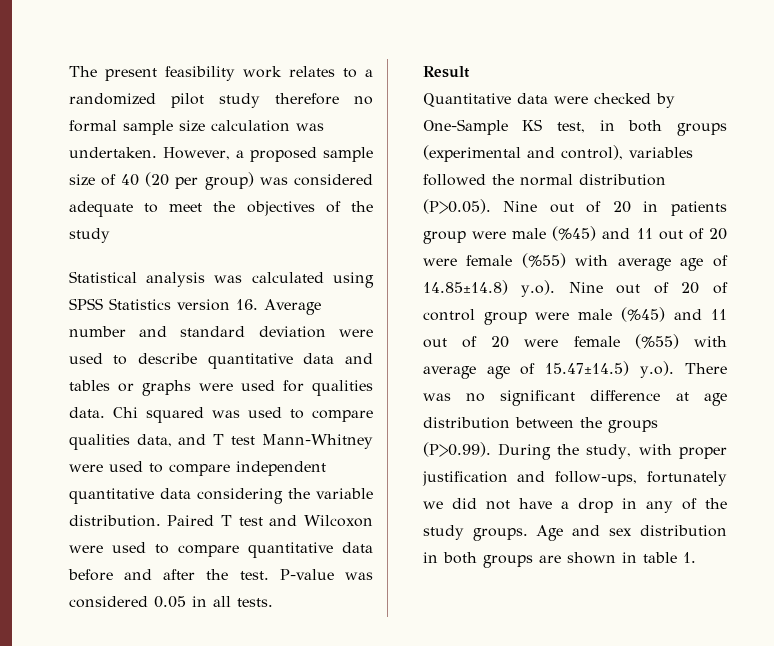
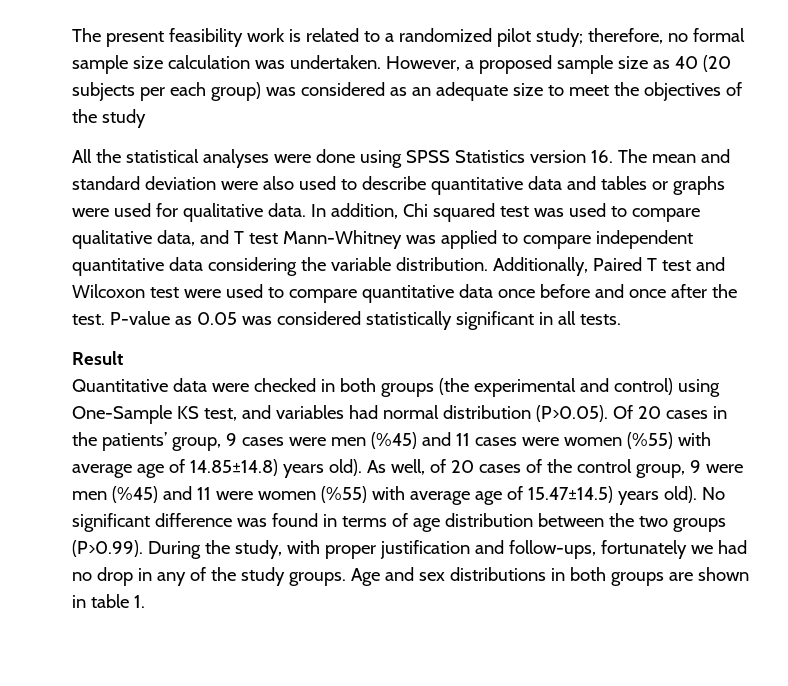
- The present feasibility work relates to a randomized pilot study therefore no formal sample size calculation was undertaken.
+ The present feasibility work is related to a randomized pilot study; therefore, no formal sample size calculation was undertaken.
- However, a proposed sample size of 40 (20 per group) was considered adequate to meet the objectives of the study
+ However, a proposed sample size as 40 (20 subjects per each group) was considered as an adequate size to meet the objectives of the study
- Statistical analysis was calculated using SPSS Statistics version 16. Average number and standard deviation were used to describe quantitative data and tables or graphs were used for qualities data. Chi squared was used to compare qualities data, and T test Mann-Whitney were used to compare independent quantitative data considering the variable distribution.
+ All the statistical analyses were done using SPSS Statistics version 16. The mean and standard deviation were also used to describe quantitative data and tables or graphs were used for qualitative data. In addition, Chi squared test was used to compare qualitative data, and T test Mann-Whitney was applied to compare independent quantitative data considering the variable distribution.
- Paired T test and Wilcoxon were used to compare quantitative data before and after the test.
+ Additionally, Paired T test and Wilcoxon test were used to compare quantitative data once before and once after the test.
- P-value was considered 0.05 in all tests.
+ P-value as 0.05 was considered statistically significant in all tests.
- Quantitative data were checked by One-Sample KS test, in both groups (experimental and control), variables followed the normal distribution (P>0.05). Nine out of 20 in patients group were male (%45) and 11 out of 20 were female (%55) with average age of 14.85±14.8) y.o). Nine out of 20 of control group were male (%45) and 11 out of 20 were female (%55) with average age of 15.47±14.5) y.o). There was no significant difference at age distribution between the groups (P>0.99). During the study, with proper justification and follow-ups, fortunately we did not have a drop in any of the study groups.
+ Quantitative data were checked in both groups (the experimental and control) using One-Sample KS test, and variables had normal distribution (P>0.05). Of 20 cases in the patients’ group, 9 cases were men (%45) and 11 cases were women (%55) with average age of 14.85±14.8) years old). As well, of 20 cases of the control group, 9 were men (%45) and 11 were women (%55) with average age of 15.47±14.5) years old). No significant difference was found in terms of age distribution between the two groups (P>0.99). During the study, with proper justification and follow-ups, fortunately we had no drop in any of the study groups.
- Age and sex distribution in both groups are shown in table 1.
+ Age and sex distributions in both groups are shown in table 1.

